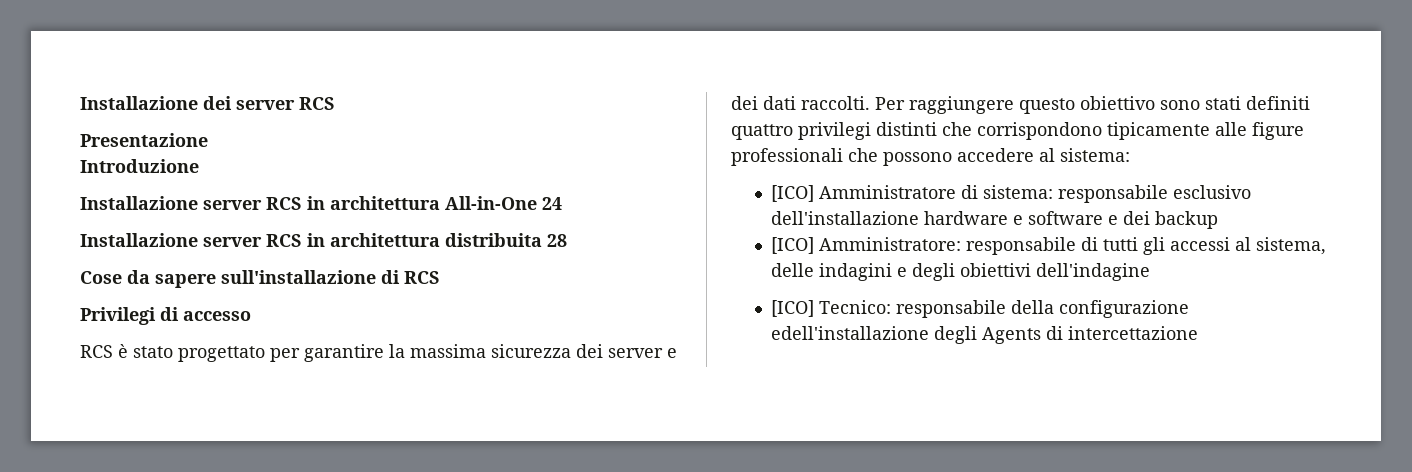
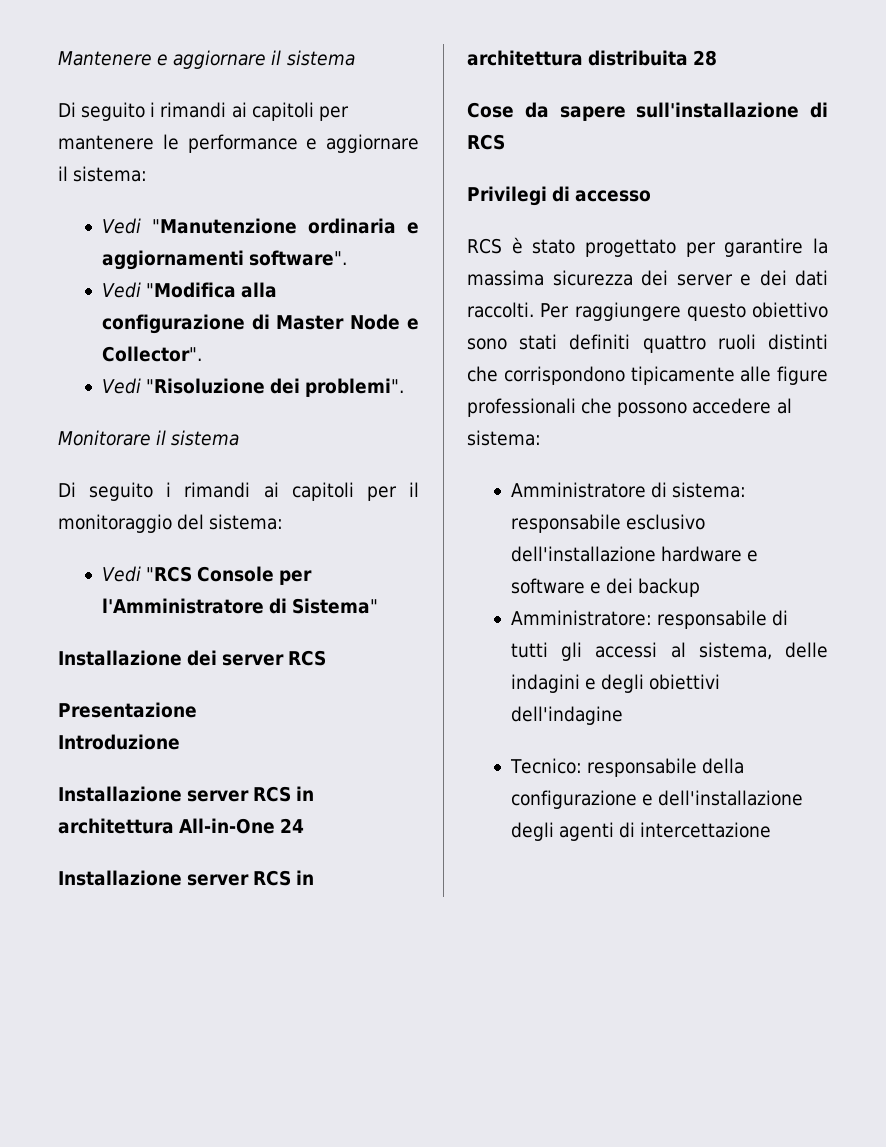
+ Mantenere e aggiornare il sistema
+ Di seguito i rimandi ai capitoli per mantenere le performance e aggiornare il sistema:
+ Vedi "Manutenzione ordinaria e aggiornamenti software".
+ Vedi "Modifica alla configurazione di Master Node e Collector".
+ Vedi "Risoluzione dei problemi".
+ Monitorare il sistema
+ Di seguito i rimandi ai capitoli per il monitoraggio del sistema:
+ Vedi "RCS Console per l'Amministratore di Sistema"
- Per raggiungere questo obiettivo sono stati definiti quattro privilegi distinti che corrispondono tipicamente alle figure professionali che possono accedere al sistema:
+ Per raggiungere questo obiettivo sono stati definiti quattro ruoli distinti che corrispondono tipicamente alle figure professionali che possono accedere al sistema:
- [ICO] Amministratore di sistema: responsabile esclusivo dell'installazione hardware e software e dei backup
+ Amministratore di sistema: responsabile esclusivo dell'installazione hardware e software e dei backup
- [ICO] Amministratore: responsabile di tutti gli accessi al sistema, delle indagini e degli obiettivi dell'indagine
+ Amministratore: responsabile di tutti gli accessi al sistema, delle indagini e degli obiettivi dell'indagine
- [ICO] Tecnico: responsabile della configurazione edell'installazione degli Agents di intercettazione
+ Tecnico: responsabile della configurazione e dell'installazione degli agenti di intercettazione

